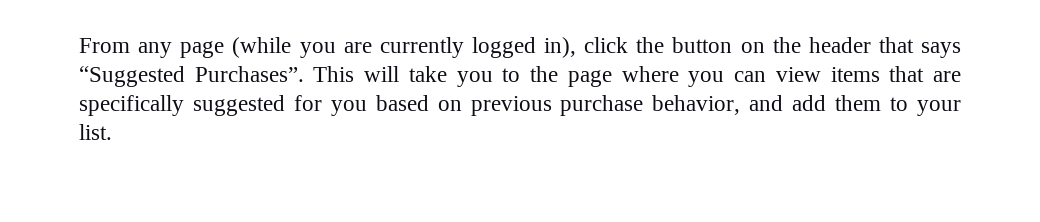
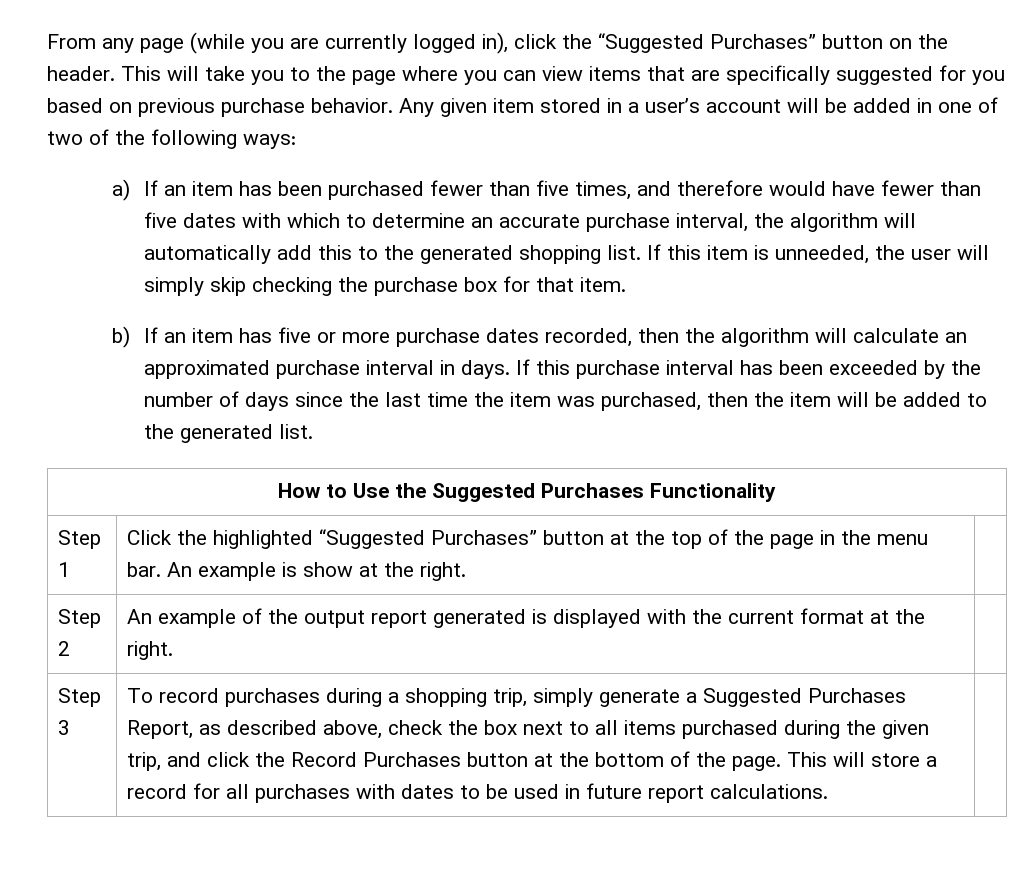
- From any page (while you are currently logged in), click the button on the header that says “Suggested Purchases”.
+ From any page (while you are currently logged in), click the “Suggested Purchases” button on the header.
- This will take you to the page where you can view items that are specifically suggested for you based on previous purchase behavior, and add them to your list.
+ This will take you to the page where you can view items that are specifically suggested for you based on previous purchase behavior. Any given item stored in a user’s account will be added in one of two of the following ways:
+ a) If an item has been purchased fewer than five times, and therefore would have fewer than five dates with which to determine an accurate purchase interval, the algorithm will automatically add this to the generated shopping list. If this item is unneeded, the user will simply skip checking the purchase box for that item.
+ b) If an item has five or more purchase dates recorded, then the algorithm will calculate an approximated purchase interval in days. If this purchase interval has been exceeded by the number of days since the last time the item was purchased, then the item will be added to the generated list.
+ How to Use the Suggested Purchases Functionality
+ Step 1 | Click the highlighted “Suggested Purchases” button at the top of the page in the menu bar. An example is show at the right. |
+ Step 2 | An example of the output report generated is displayed with the current format at the right. |
+ Step 3 | To record purchases during a shopping trip, simply generate a Suggested Purchases Report, as described above, check the box next to all items purchased during the given trip, and click the Record Purchases button at the bottom of the page. This will store a record for all purchases with dates to be used in future report calculations.

